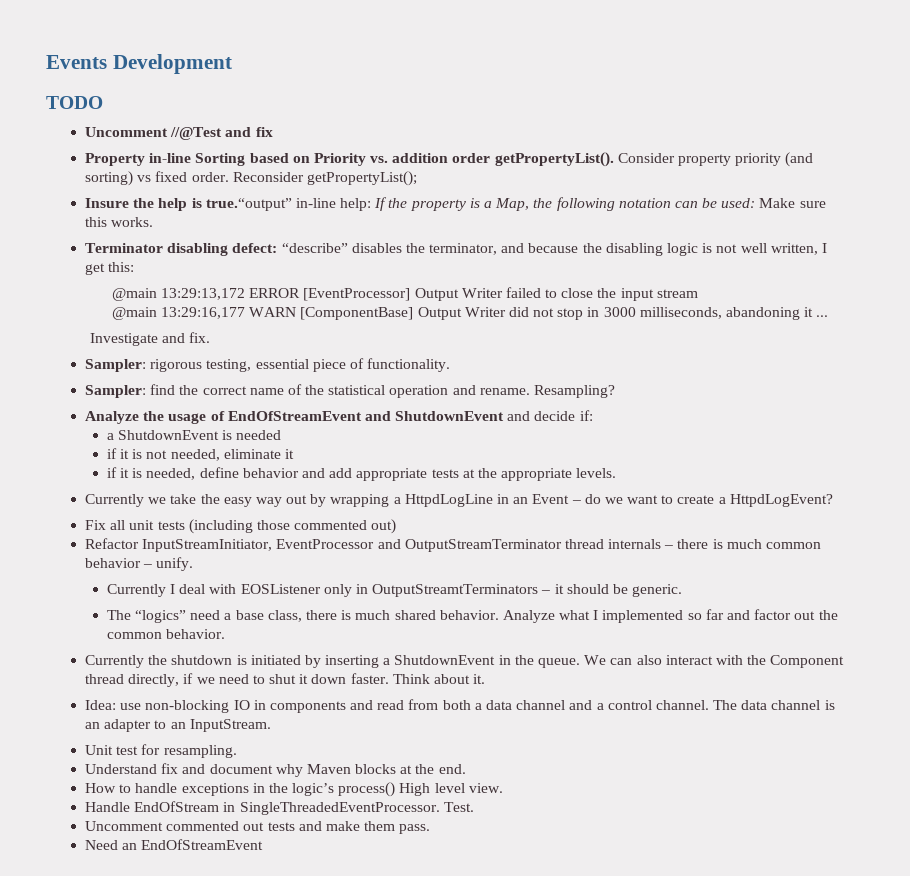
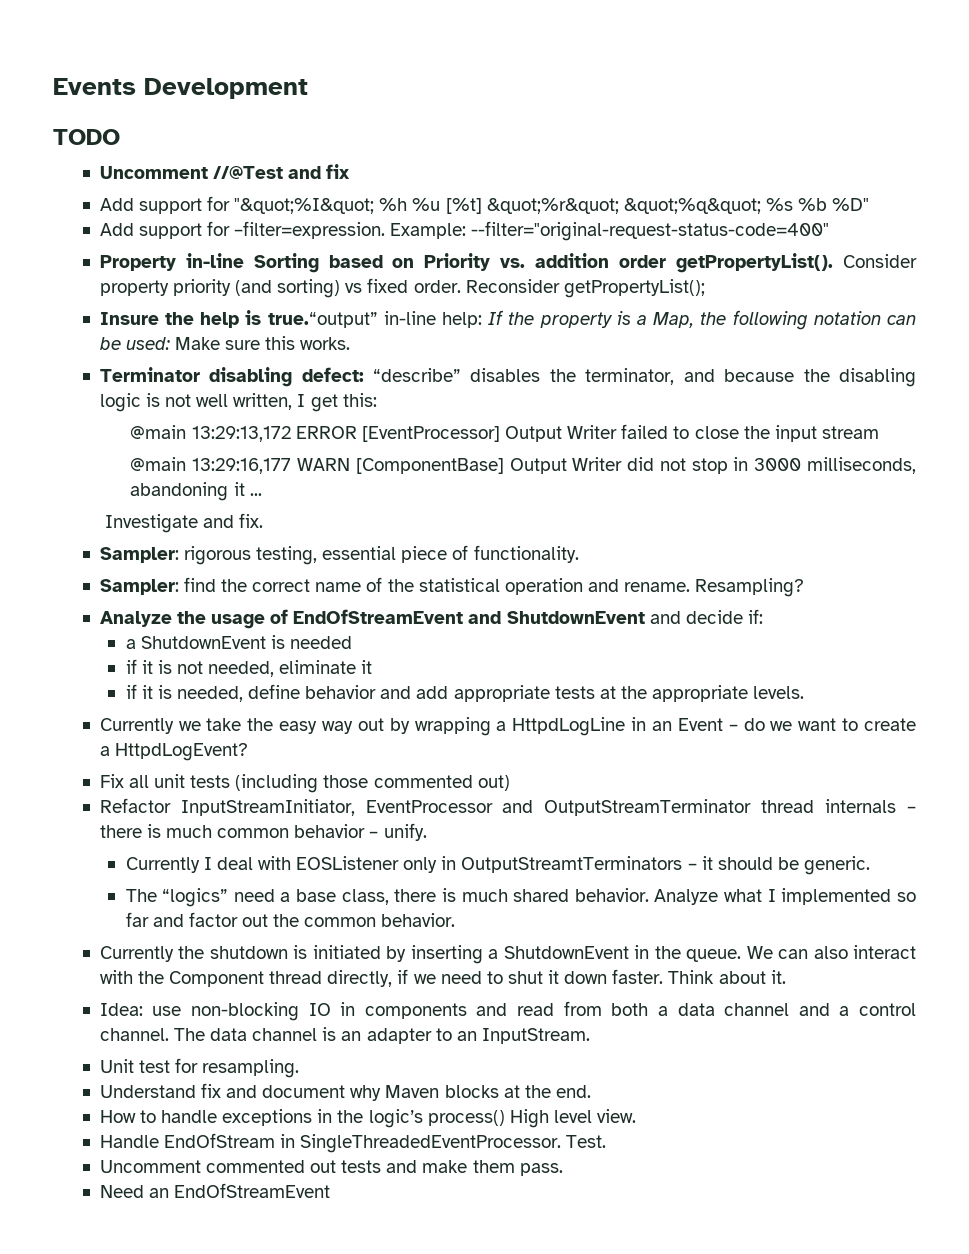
+ Add support for "&quot;%I&quot; %h %u [%t] &quot;%r&quot; &quot;%q&quot; %s %b %D"
+ Add support for –filter=expression. Example: --filter="original-request-status-code=400"

